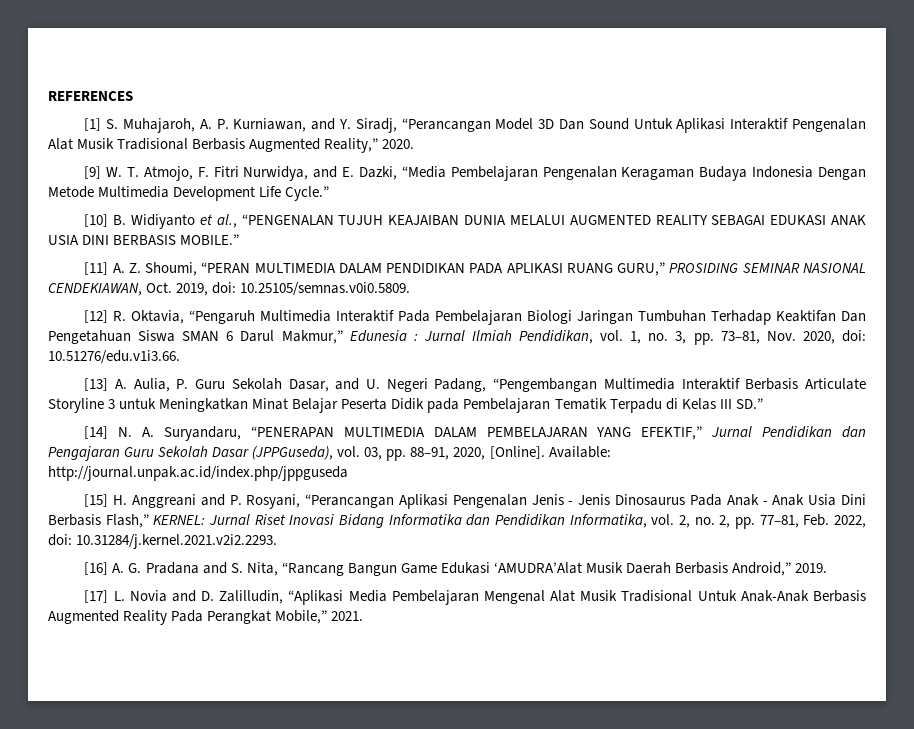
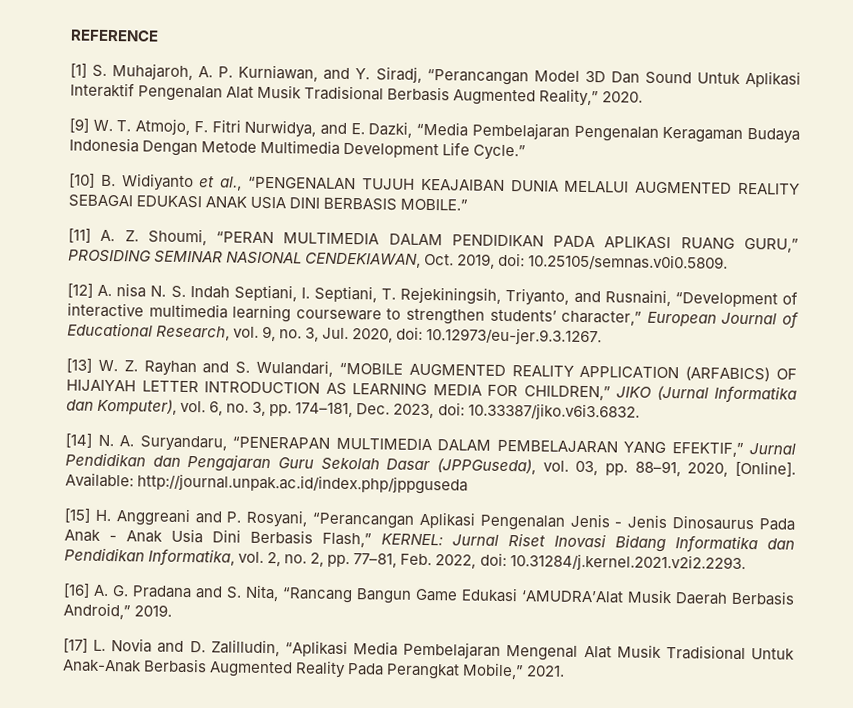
- REFERENCES
+ REFERENCE
- [12] R. Oktavia, “Pengaruh Multimedia Interaktif Pada Pembelajaran Biologi Jaringan Tumbuhan Terhadap Keaktifan Dan Pengetahuan Siswa SMAN 6 Darul Makmur,” Edunesia : Jurnal Ilmiah Pendidikan, vol. 1, no. 3, pp. 73–81, Nov. 2020, doi: 10.51276/edu.v1i3.66.
- [13] A. Aulia, P. Guru Sekolah Dasar, and U. Negeri Padang, “Pengembangan Multimedia Interaktif Berbasis Articulate Storyline 3 untuk Meningkatkan Minat Belajar Peserta Didik pada Pembelajaran Tematik Terpadu di Kelas III SD.”
+ [12] A. nisa N. S. Indah Septiani, I. Septiani, T. Rejekiningsih, Triyanto, and Rusnaini, “Development of interactive multimedia learning courseware to strengthen students’ character,” European Journal of Educational Research, vol. 9, no. 3, Jul. 2020, doi: 10.12973/eu-jer.9.3.1267.
+ [13] W. Z. Rayhan and S. Wulandari, “MOBILE AUGMENTED REALITY APPLICATION (ARFABICS) OF HIJAIYAH LETTER INTRODUCTION AS LEARNING MEDIA FOR CHILDREN,” JIKO (Jurnal Informatika dan Komputer), vol. 6, no. 3, pp. 174–181, Dec. 2023, doi: 10.33387/jiko.v6i3.6832.

